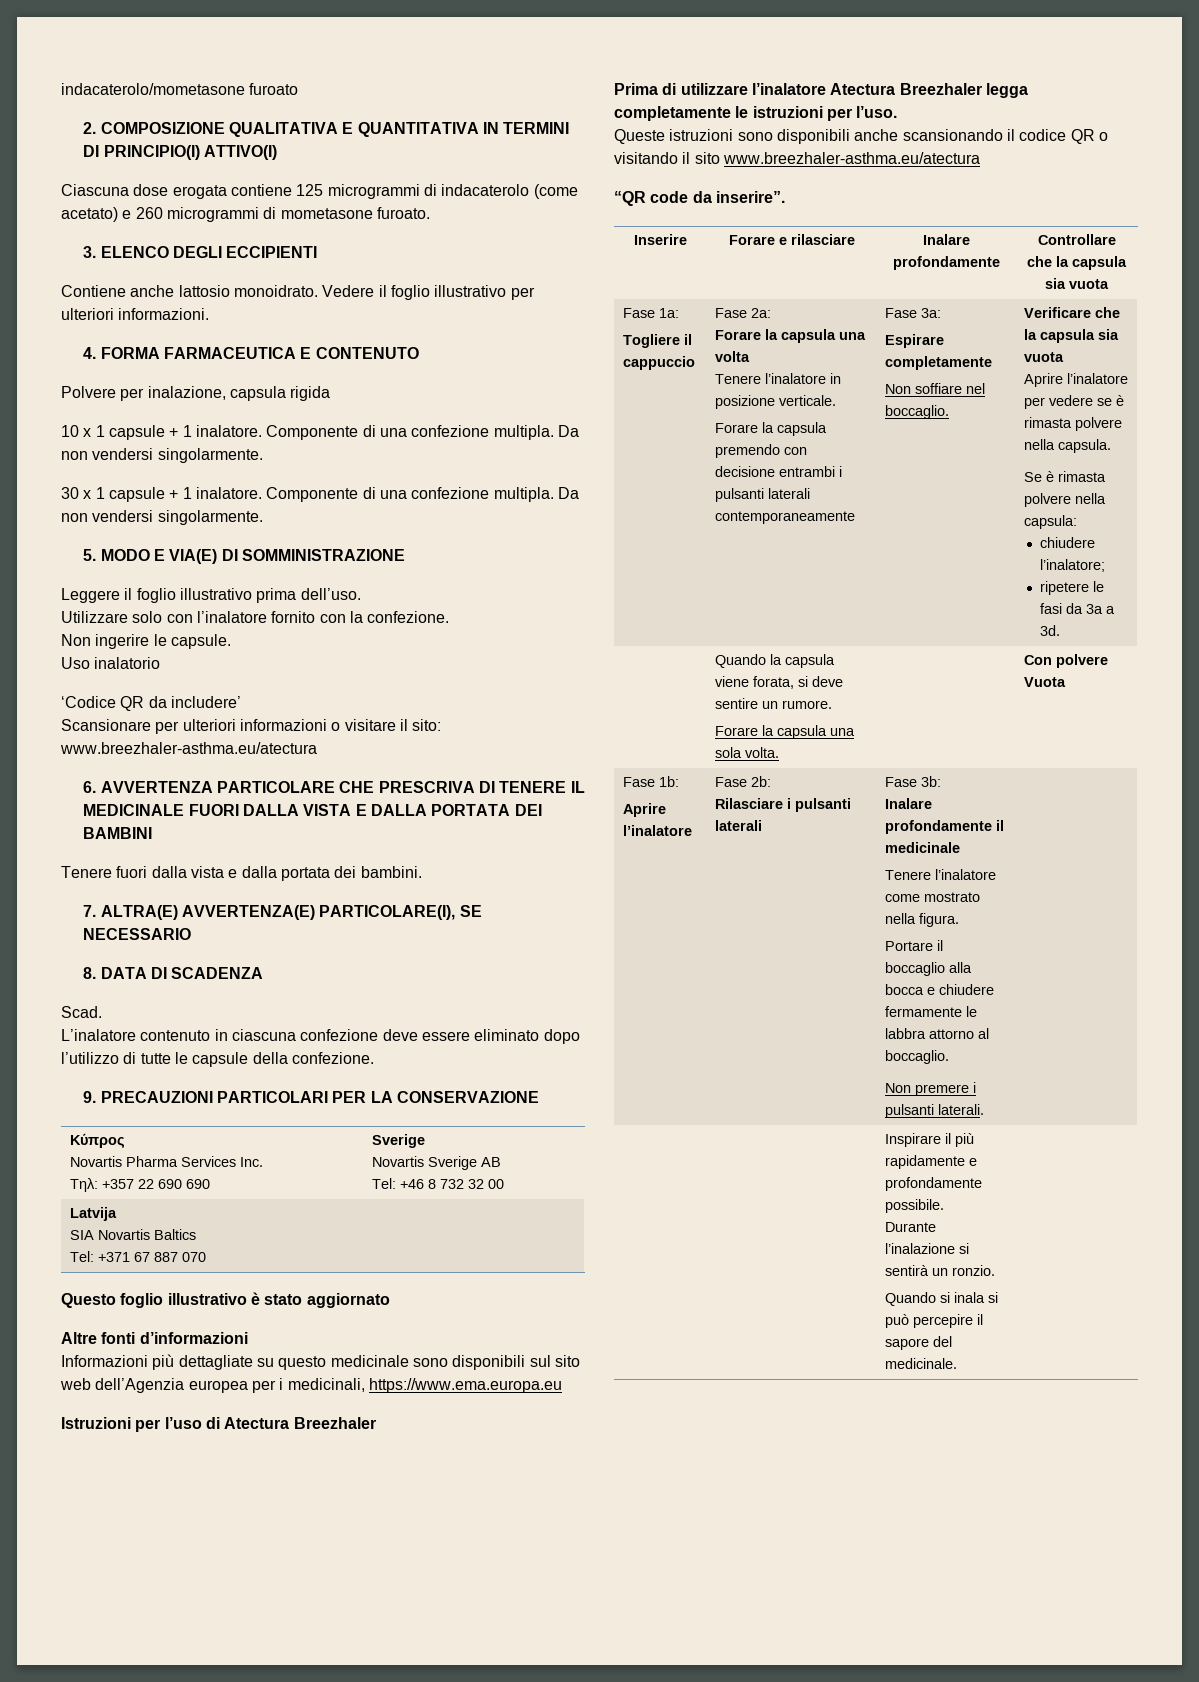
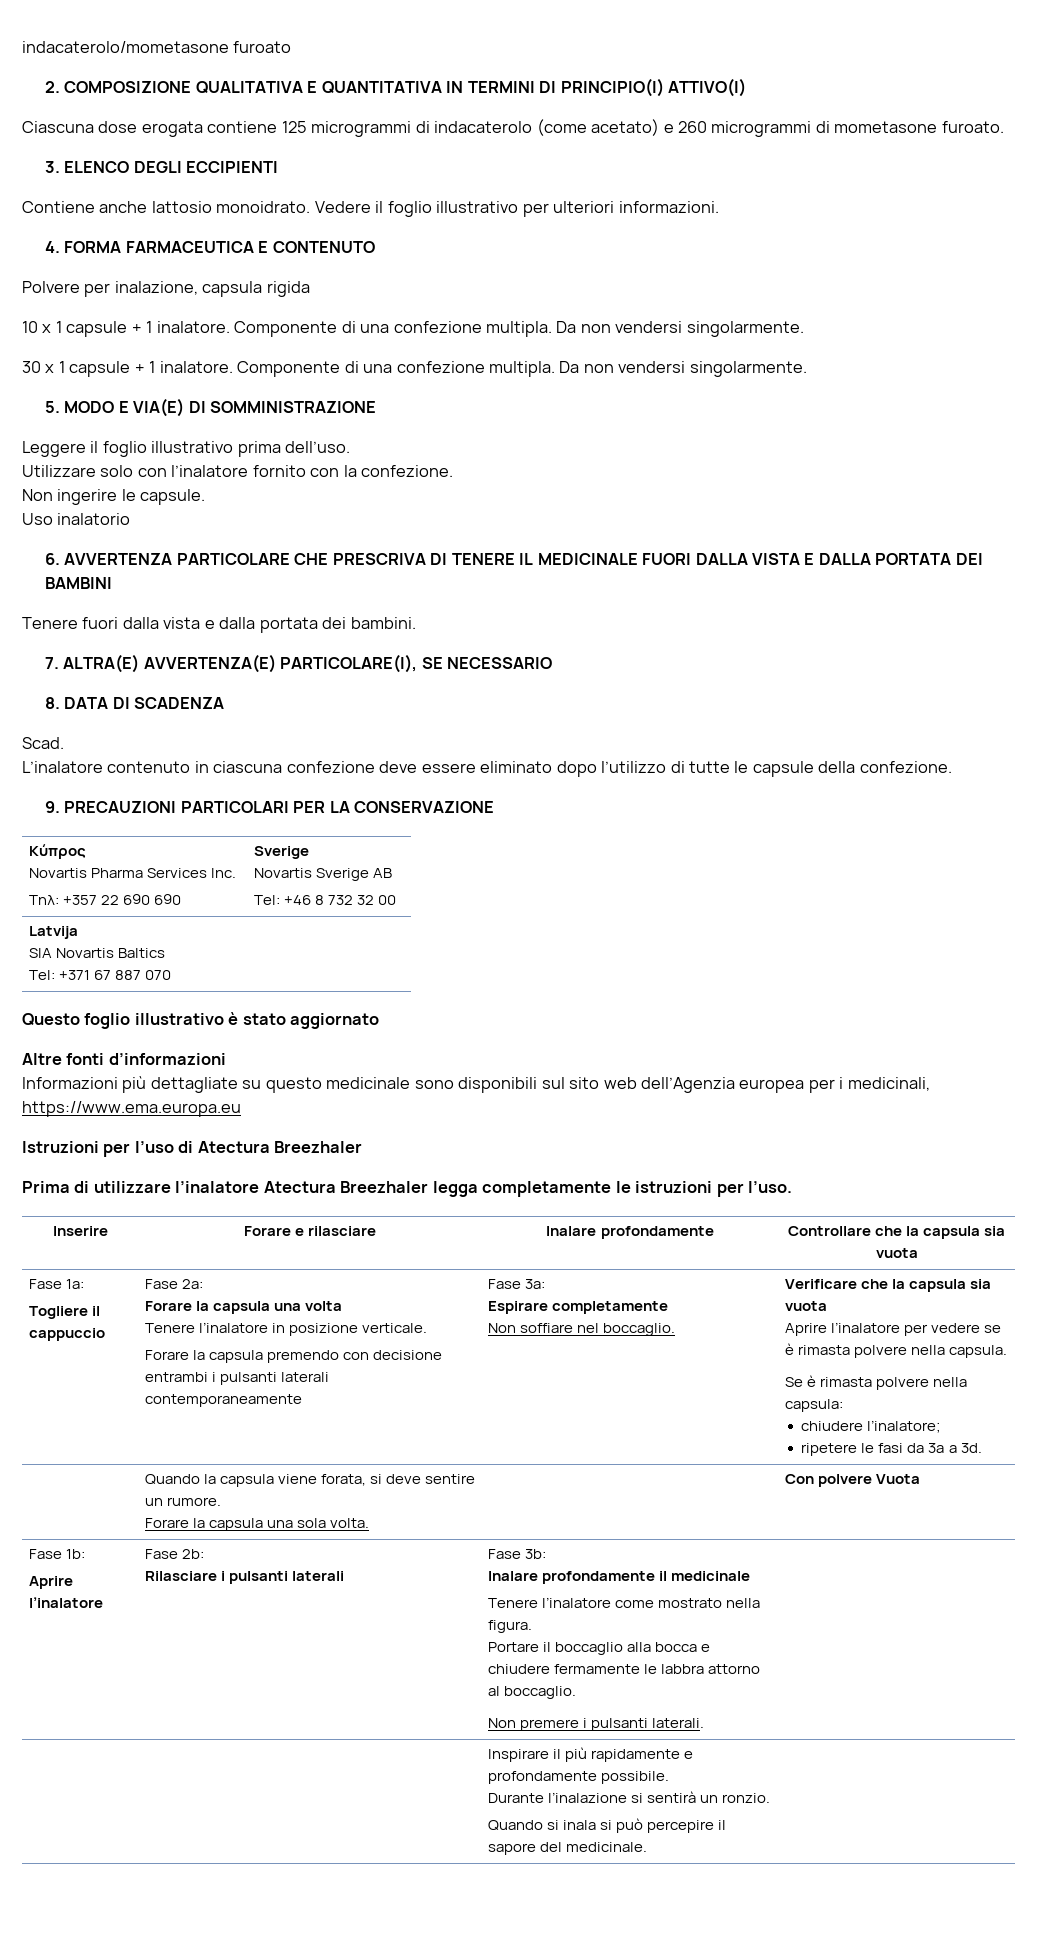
- ‘Codice QR da includere’
- Scansionare per ulteriori informazioni o visitare il sito: www.breezhaler-asthma.eu/atectura
- Queste istruzioni sono disponibili anche scansionando il codice QR o visitando il sito www.breezhaler-asthma.eu/atectura
- “QR code da inserire”.

